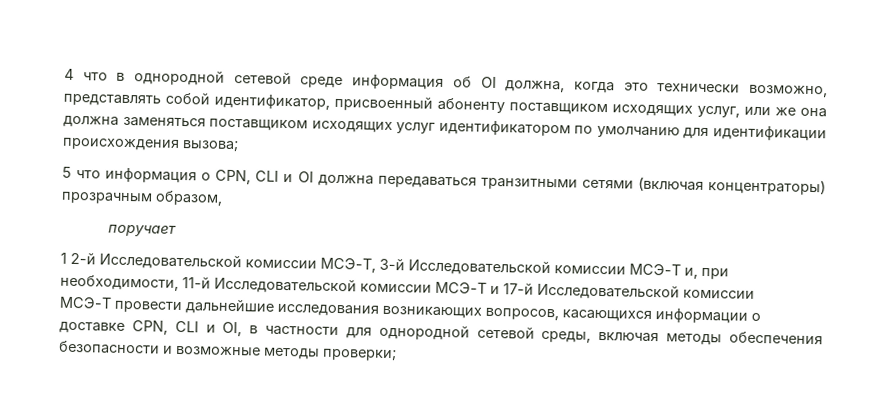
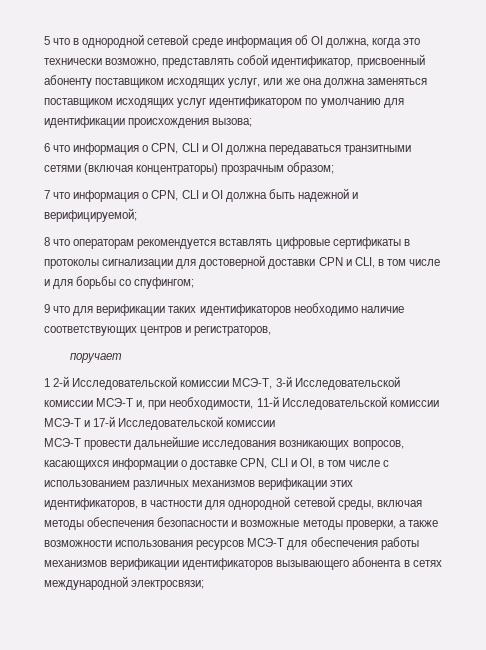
- 4 что в однородной сетевой среде информация об OI должна, когда это технически возможно, представлять собой идентификатор, присвоенный абоненту поставщиком исходящих услуг, или же она должна заменяться поставщиком исходящих услуг идентификатором по умолчанию для идентификации происхождения вызова;
+ 5 что в однородной сетевой среде информация об OI должна, когда это технически возможно, представлять собой идентификатор, присвоенный абоненту поставщиком исходящих услуг, или же она должна заменяться поставщиком исходящих услуг идентификатором по умолчанию для идентификации происхождения вызова;
- 5 что информация о CPN, CLI и OI должна передаваться транзитными сетями (включая концентраторы) прозрачным образом,
+ 6 что информация о CPN, CLI и OI должна передаваться транзитными сетями (включая концентраторы) прозрачным образом;
+ 7 что информация о CPN, CLI и OI должна быть надежной и верифицируемой;
+ 8 что операторам рекомендуется вставлять цифровые сертификаты в протоколы сигнализации для достоверной доставки CPN и CLI, в том числе и для борьбы со спуфингом;
+ 9 что для верификации таких идентификаторов необходимо наличие соответствующих центров и регистраторов,
- МСЭ-Т провести дальнейшие исследования возникающих вопросов, касающихся информации о доставке CPN, CLI и OI, в частности для однородной сетевой среды, включая методы обеспечения безопасности и возможные методы проверки;
+ МСЭ-Т провести дальнейшие исследования возникающих вопросов, касающихся информации о доставке CPN, CLI и OI, в том числе с использованием различных механизмов верификации этих идентификаторов, в частности для однородной сетевой среды, включая методы обеспечения безопасности и возможные методы проверки, а также возможности использования ресурсов МСЭ-Т для обеспечения работы механизмов верификации идентификаторов вызывающего абонента в сетях международной электросвязи;

